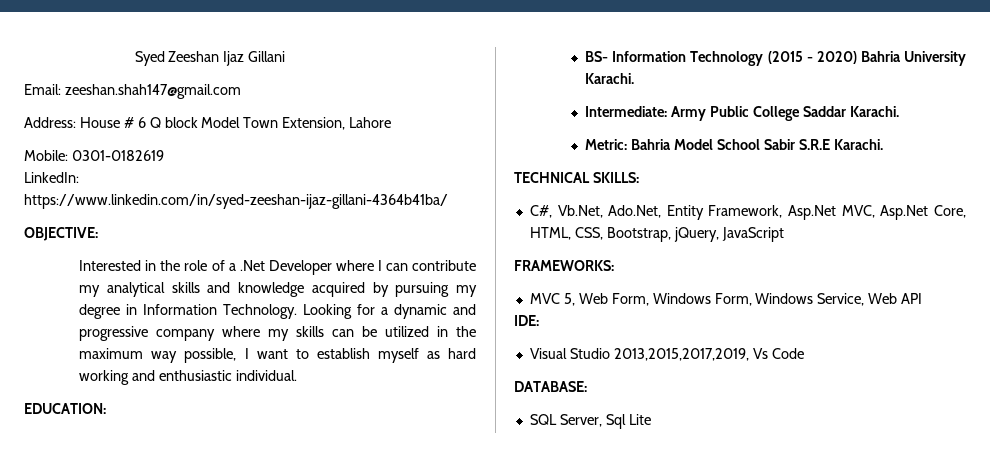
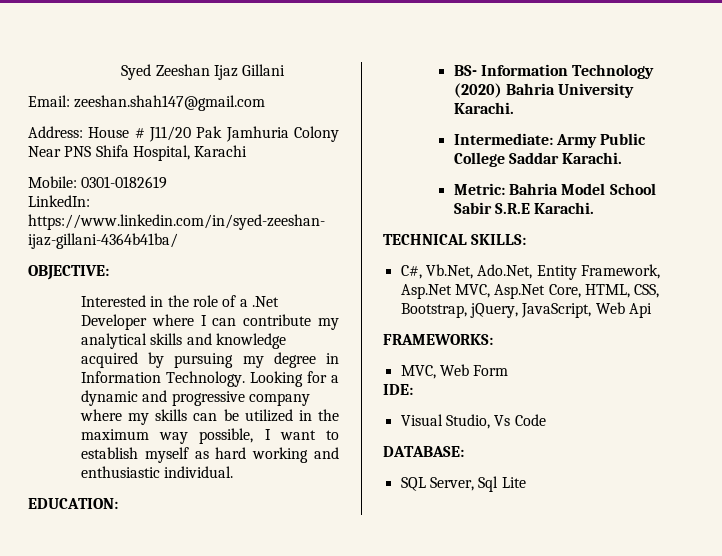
- Address: House # 6 Q block Model Town Extension, Lahore
+ Address: House # J11/20 Pak Jamhuria Colony Near PNS Shifa Hospital, Karachi
- BS- Information Technology (2015 - 2020) Bahria University Karachi.
+ BS- Information Technology (2020) Bahria University Karachi.
- C#, Vb.Net, Ado.Net, Entity Framework, Asp.Net MVC, Asp.Net Core, HTML, CSS, Bootstrap, jQuery, JavaScript
+ C#, Vb.Net, Ado.Net, Entity Framework, Asp.Net MVC, Asp.Net Core, HTML, CSS, Bootstrap, jQuery, JavaScript, Web Api
  FRAMEWORKS:
- MVC 5, Web Form, Windows Form, Windows Service, Web API
+ MVC, Web Form
- Visual Studio 2013,2015,2017,2019, Vs Code
+ Visual Studio, Vs Code

